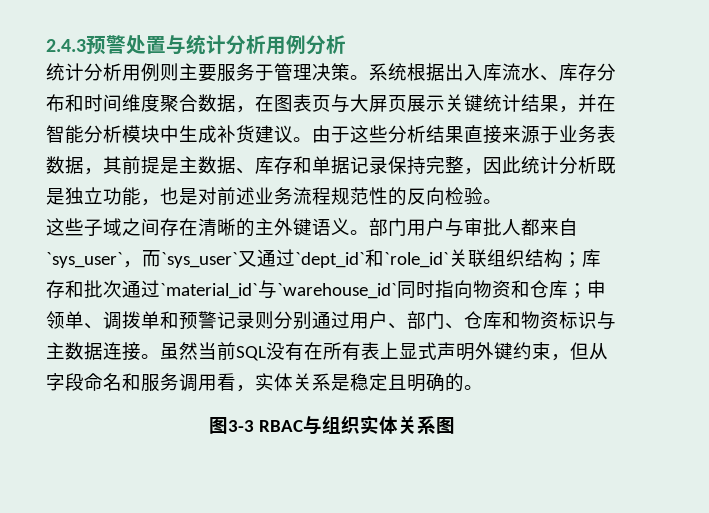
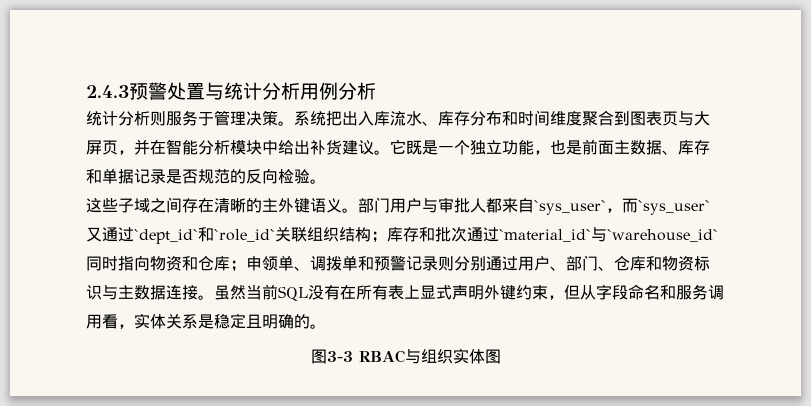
- 统计分析用例则主要服务于管理决策。
+ 统计分析则服务于管理决策。
- 系统根据出入库流水、库存分布和时间维度聚合数据，在图表页与大屏页展示关键统计结果，并在智能分析模块中生成补货建议。
+ 系统把出入库流水、库存分布和时间维度聚合到图表页与大屏页，并在智能分析模块中给出补货建议。
- 由于这些分析结果直接来源于业务表数据，其前提是主数据、库存和单据记录保持完整，因此统计分析既是独立功能，也是对前述业务流程规范性的反向检验。
+ 它既是一个独立功能，也是前面主数据、库存和单据记录是否规范的反向检验。
- 图3-3 RBAC与组织实体关系图
+ 图3-3 RBAC与组织实体图

